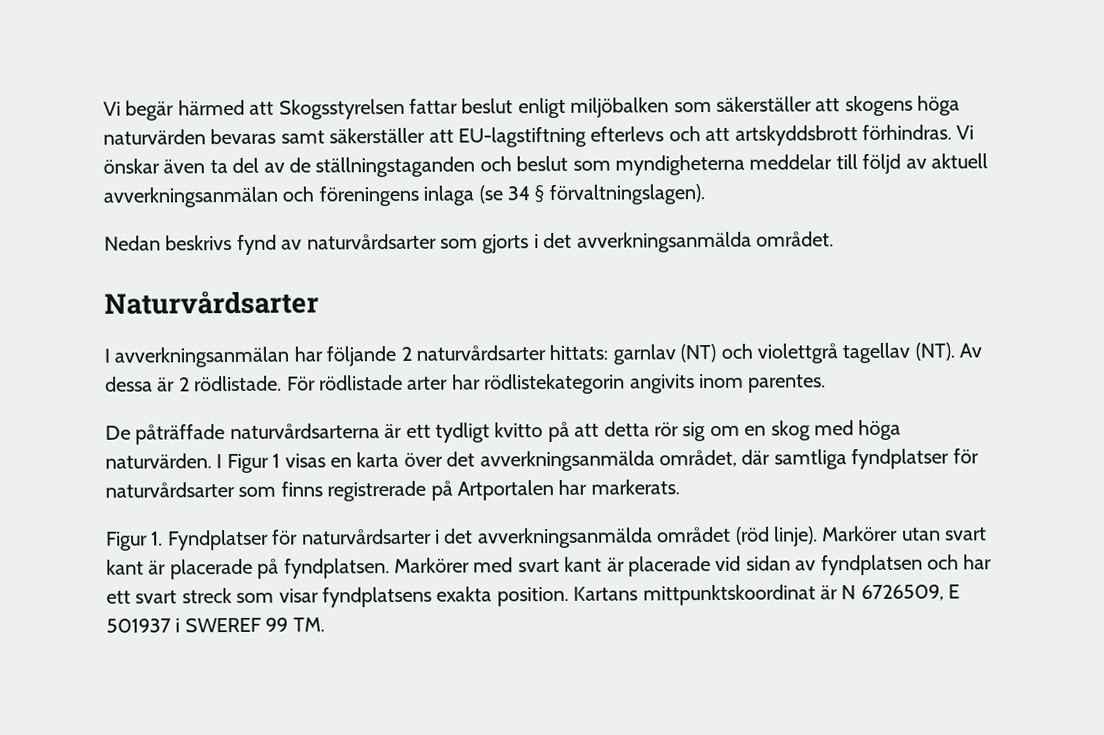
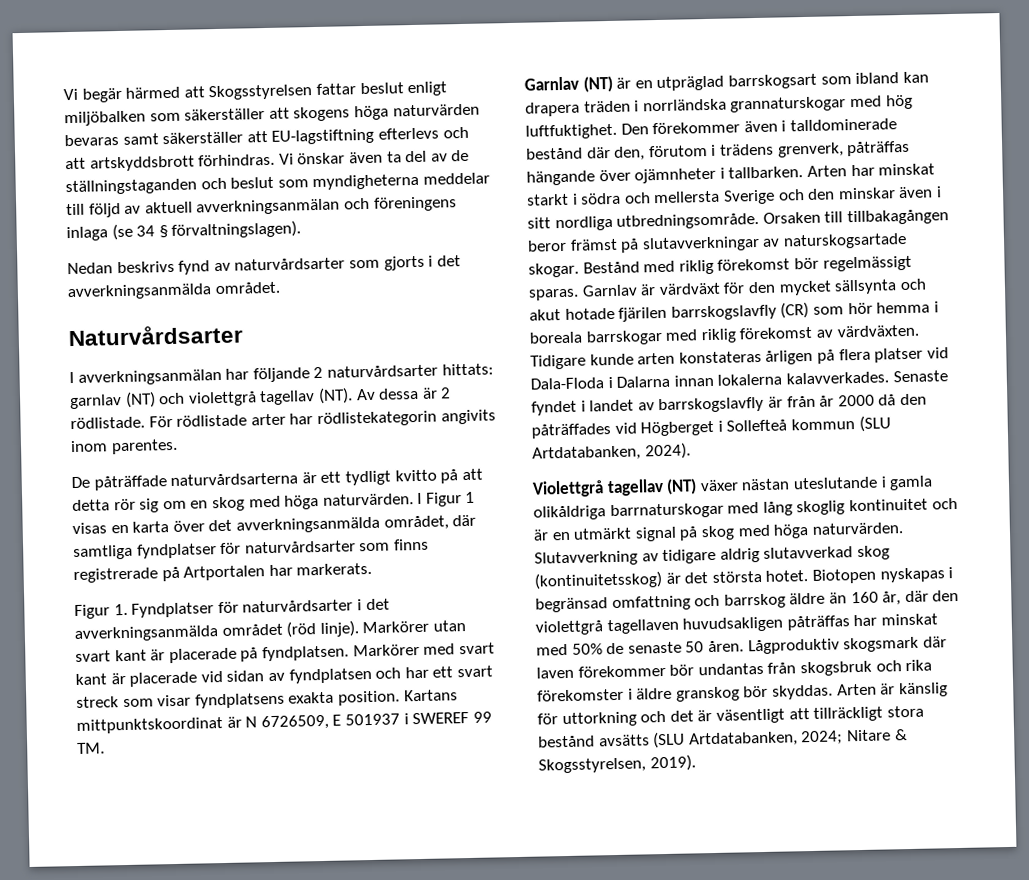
+ Garnlav (NT) är en utpräglad barrskogsart som ibland kan drapera träden i norrländska grannaturskogar med hög luftfuktighet. Den förekommer även i talldominerade bestånd där den, förutom i trädens grenverk, påträffas hängande över ojämnheter i tallbarken. Arten har minskat starkt i södra och mellersta Sverige och den minskar även i sitt nordliga utbredningsområde. Orsaken till tillbakagången beror främst på slutavverkningar av naturskogsartade skogar. Bestånd med riklig förekomst bör regelmässigt sparas. Garnlav är värdväxt för den mycket sällsynta och akut hotade fjärilen barrskogslavfly (CR) som hör hemma i boreala barrskogar med riklig förekomst av värdväxten. Tidigare kunde arten konstateras årligen på flera platser vid Dala-Floda i Dalarna innan lokalerna kalavverkades. Senaste fyndet i landet av barrskogslavfly är från år 2000 då den påträffades vid Högberget i Sollefteå kommun (SLU Artdatabanken, 2024).
+ Violettgrå tagellav (NT) växer nästan uteslutande i gamla olikåldriga barrnaturskogar med lång skoglig kontinuitet och är en utmärkt signal på skog med höga naturvärden. Slutavverkning av tidigare aldrig slutavverkad skog (kontinuitetsskog) är det största hotet. Biotopen nyskapas i begränsad omfattning och barrskog äldre än 160 år, där den violettgrå tagellaven huvudsakligen påträffas har minskat med 50% de senaste 50 åren. Lågproduktiv skogsmark där laven förekommer bör undantas från skogsbruk och rika förekomster i äldre granskog bör skyddas. Arten är känslig för uttorkning och det är väsentligt att tillräckligt stora bestånd avsätts (SLU Artdatabanken, 2024; Nitare & Skogsstyrelsen, 2019).

